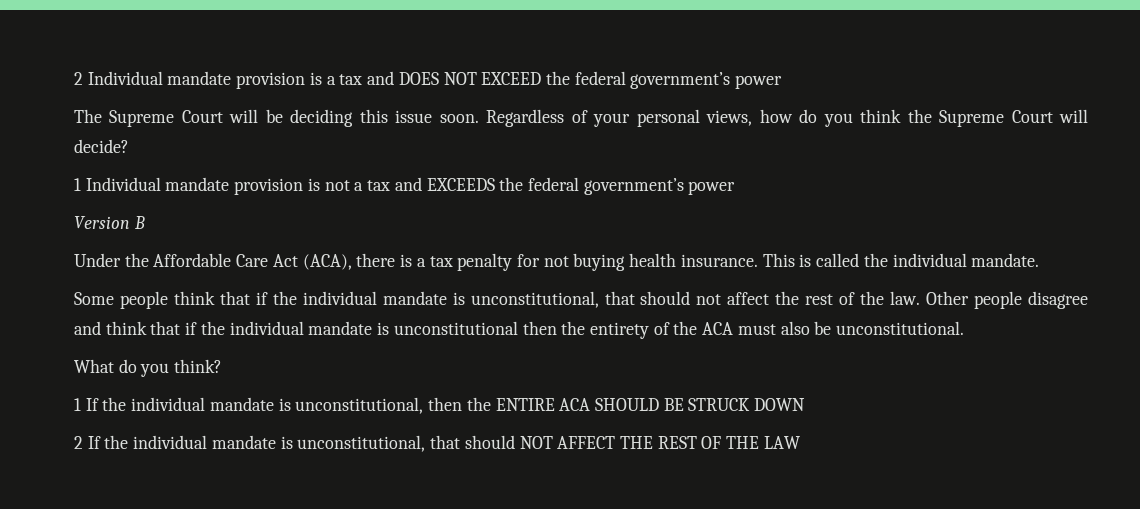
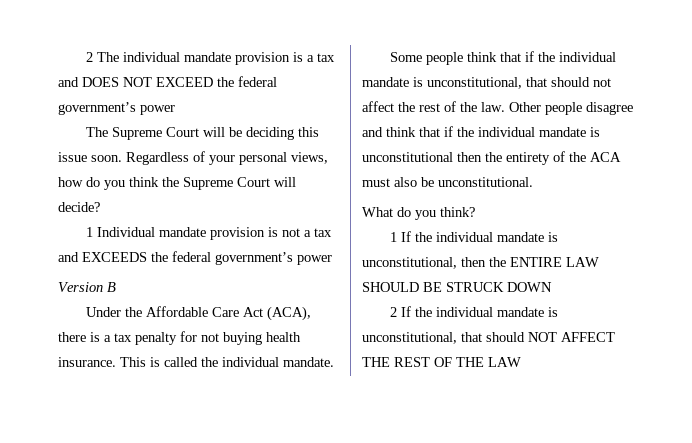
- 2 Individual mandate provision is a tax and DOES NOT EXCEED the federal government’s power
+ 2 The individual mandate provision is a tax and DOES NOT EXCEED the federal government’s power
- 1 If the individual mandate is unconstitutional, then the ENTIRE ACA SHOULD BE STRUCK DOWN
+ 1 If the individual mandate is unconstitutional, then the ENTIRE LAW SHOULD BE STRUCK DOWN

